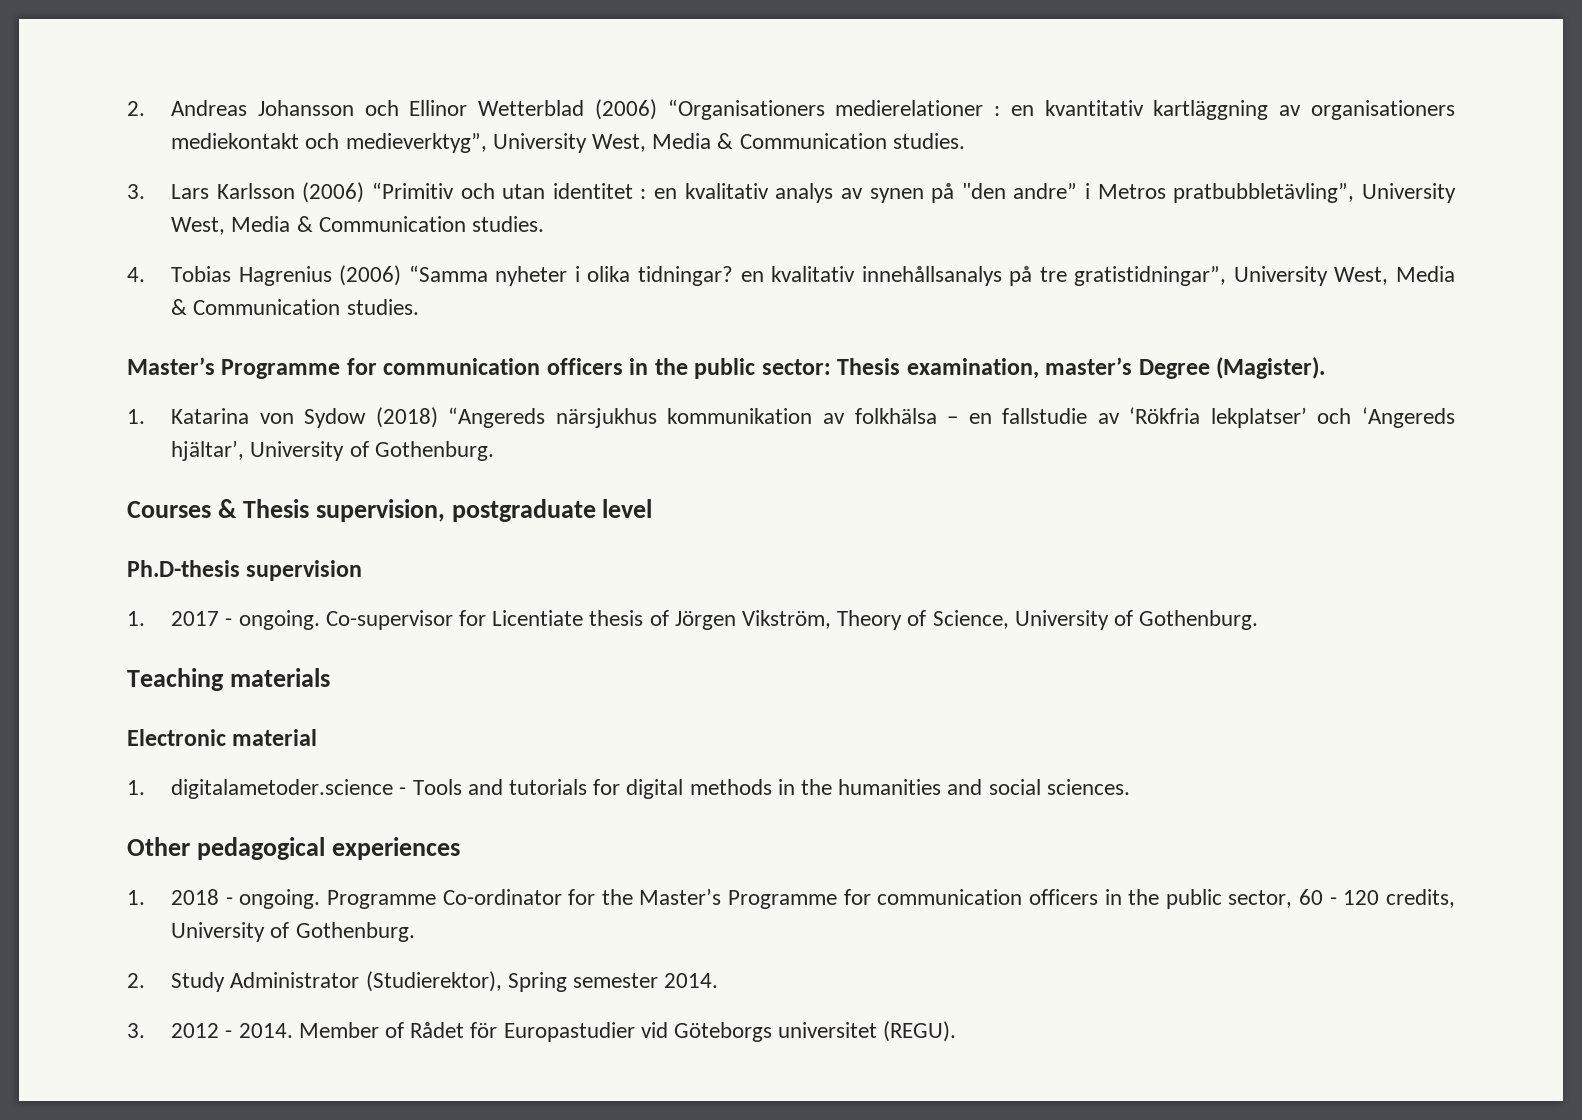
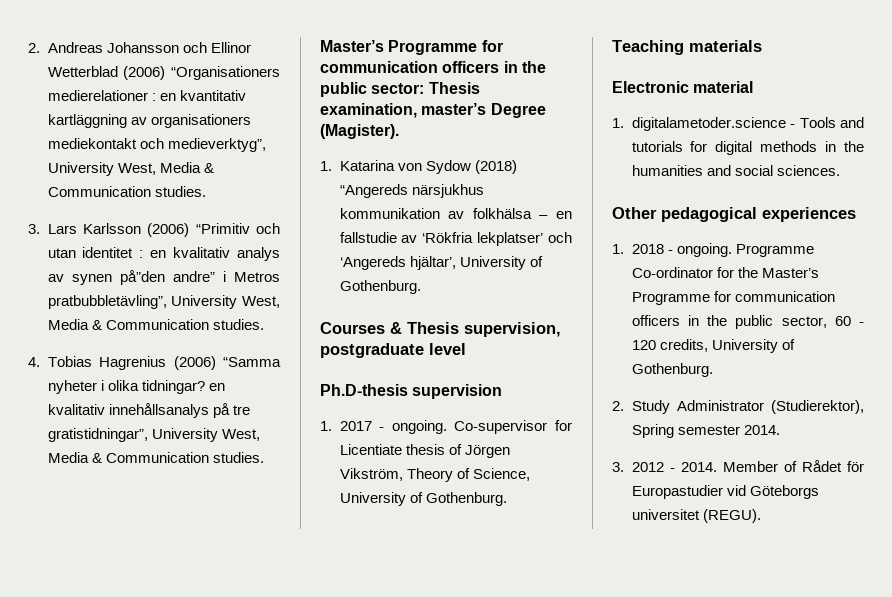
- 3. Lars Karlsson (2006) “Primitiv och utan identitet : en kvalitativ analys av synen på "den andre” i Metros pratbubbletävling”, University West, Media & Communication studies.
+ 3. Lars Karlsson (2006) “Primitiv och utan identitet : en kvalitativ analys av synen på”den andre” i Metros pratbubbletävling”, University West, Media & Communication studies.

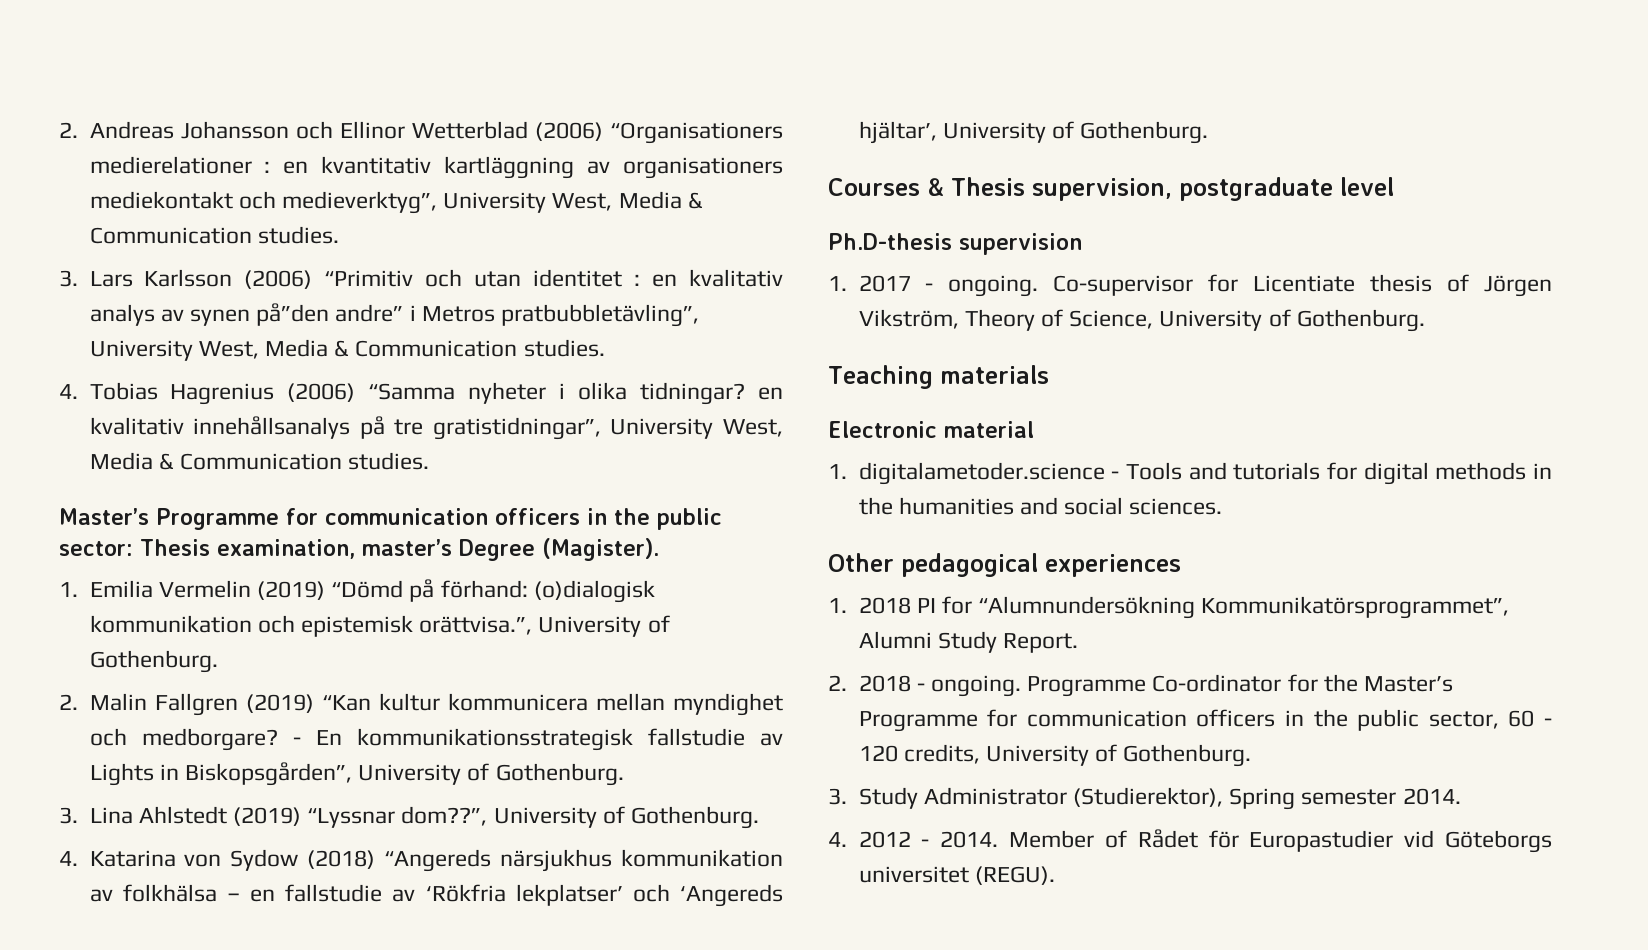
- 1. Katarina von Sydow (2018) “Angereds närsjukhus kommunikation av folkhälsa – en fallstudie av ‘Rökfria lekplatser’ och ‘Angereds hjältar’, University of Gothenburg.
+ 1. Emilia Vermelin (2019) “Dömd på förhand: (o)dialogisk kommunikation och epistemisk orättvisa.”, University of Gothenburg.
+ 2. Malin Fallgren (2019) “Kan kultur kommunicera mellan myndighet och medborgare? - En kommunikationsstrategisk fallstudie av Lights in Biskopsgården”, University of Gothenburg.
+ 3. Lina Ahlstedt (2019) “Lyssnar dom??”, University of Gothenburg.
+ 4. Katarina von Sydow (2018) “Angereds närsjukhus kommunikation av folkhälsa – en fallstudie av ‘Rökfria lekplatser’ och ‘Angereds hjältar’, University of Gothenburg.
- 1. 2018 - ongoing.
+ 1. 2018 PI for “Alumnundersökning Kommunikatörsprogrammet”, Alumni Study Report.
+ 2. 2018 - ongoing.
- 2. Study Administrator (Studierektor), Spring semester 2014.
+ 3. Study Administrator (Studierektor), Spring semester 2014.
- 3. 2012 - 2014.
+ 4. 2012 - 2014.

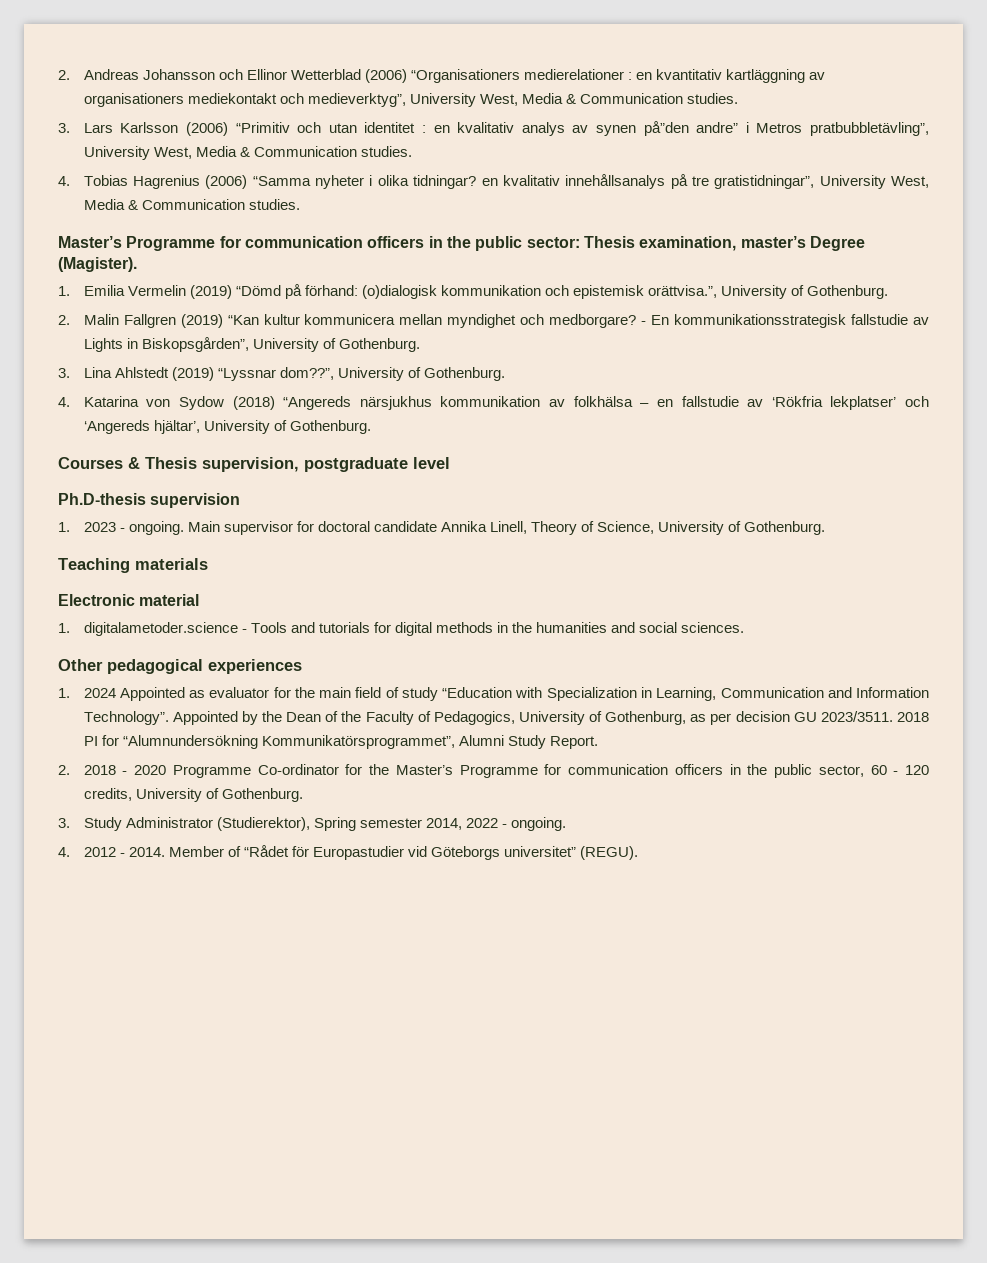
- 1. 2017 - ongoing. Co-supervisor for Licentiate thesis of Jörgen Vikström, Theory of Science, University of Gothenburg.
+ 1. 2023 - ongoing. Main supervisor for doctoral candidate Annika Linell, Theory of Science, University of Gothenburg.
- 1. 2018 PI for “Alumnundersökning Kommunikatörsprogrammet”, Alumni Study Report.
+ 1. 2024 Appointed as evaluator for the main field of study “Education with Specialization in Learning, Communication and Information Technology”. Appointed by the Dean of the Faculty of Pedagogics, University of Gothenburg, as per decision GU 2023/3511. 2018 PI for “Alumnundersökning Kommunikatörsprogrammet”, Alumni Study Report.
- 2. 2018 - ongoing. Programme Co-ordinator for the Master’s Programme for communication officers in the public sector, 60 - 120 credits, University of Gothenburg.
+ 2. 2018 - 2020 Programme Co-ordinator for the Master’s Programme for communication officers in the public sector, 60 - 120 credits, University of Gothenburg.
- 3. Study Administrator (Studierektor), Spring semester 2014.
+ 3. Study Administrator (Studierektor), Spring semester 2014, 2022 - ongoing.
- Member of Rådet för Europastudier vid Göteborgs universitet (REGU).
+ Member of “Rådet för Europastudier vid Göteborgs universitet” (REGU).

